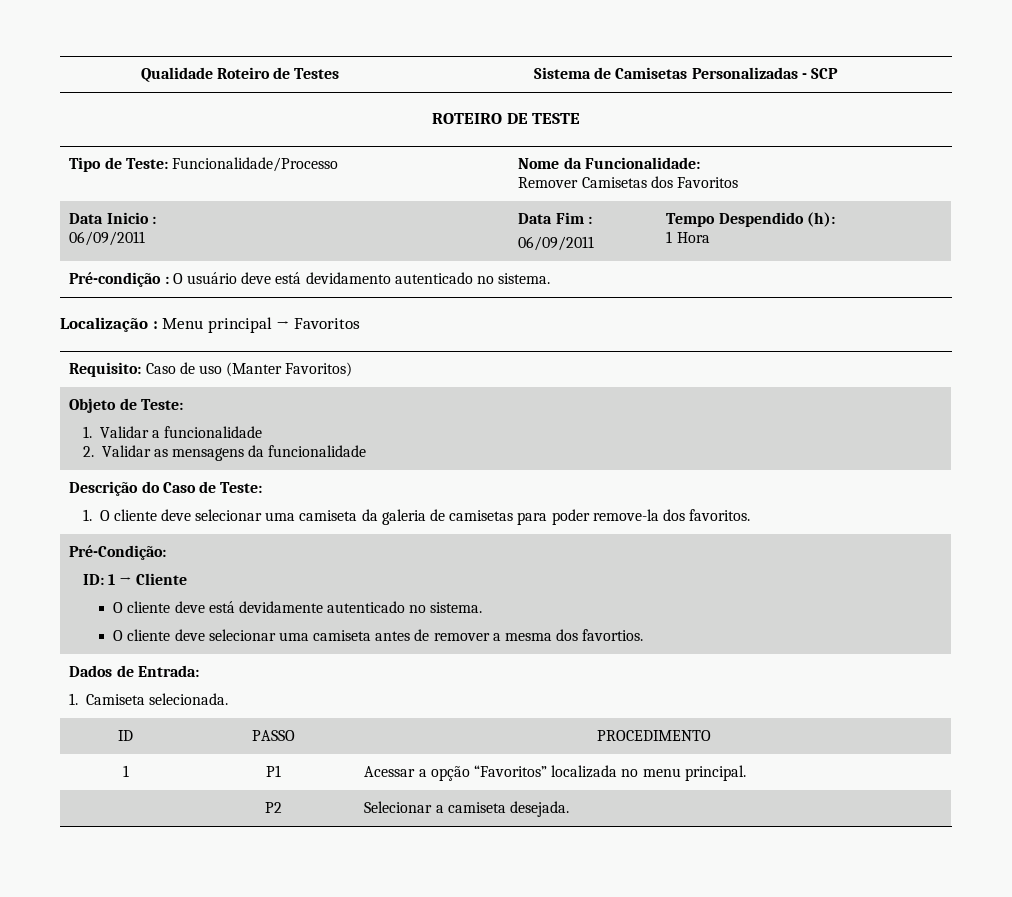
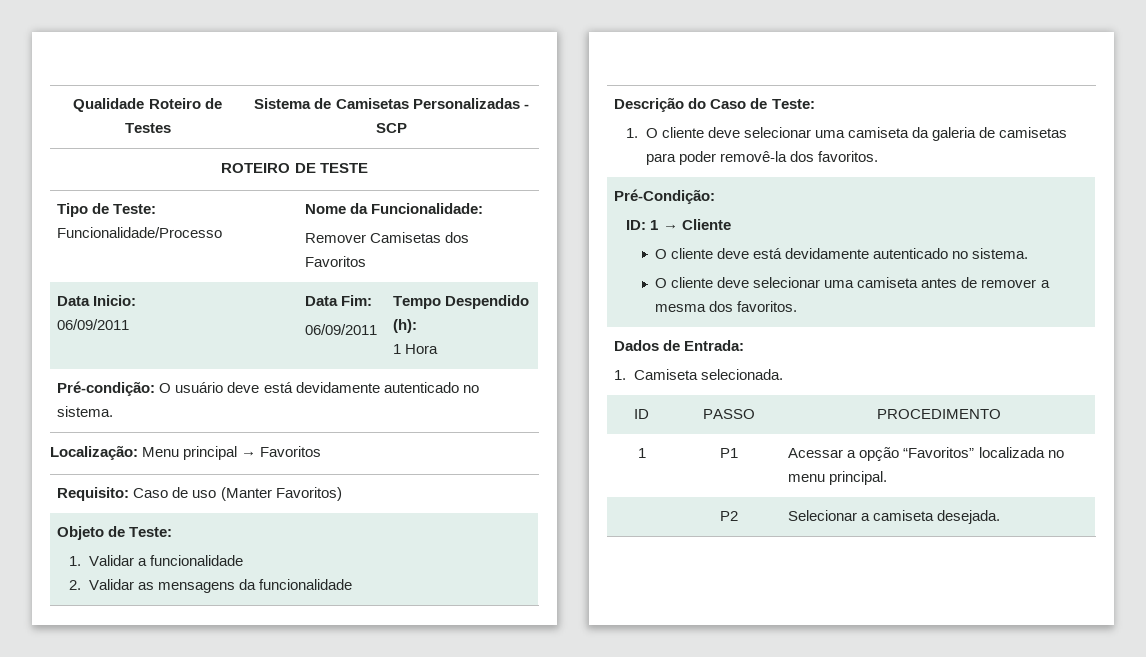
- Data Inicio :
- 06/09/2011 | Data Fim :
+ Data Inicio:
+ 06/09/2011 | Data Fim:
- Pré-condição : O usuário deve está devidamento autenticado no sistema.
- Localização : Menu principal → Favoritos
+ Pré-condição: O usuário deve está devidamente autenticado no sistema.
+ Localização: Menu principal → Favoritos
  Descrição do Caso de Teste:
- 1. O cliente deve selecionar uma camiseta da galeria de camisetas para poder remove-la dos favoritos.
+ 1. O cliente deve selecionar uma camiseta da galeria de camisetas para poder removê-la dos favoritos.
  Pré-Condição:
  ID: 1 → Cliente
  O cliente deve está devidamente autenticado no sistema.
- O cliente deve selecionar uma camiseta antes de remover a mesma dos favortios.
+ O cliente deve selecionar uma camiseta antes de remover a mesma dos favoritos.

